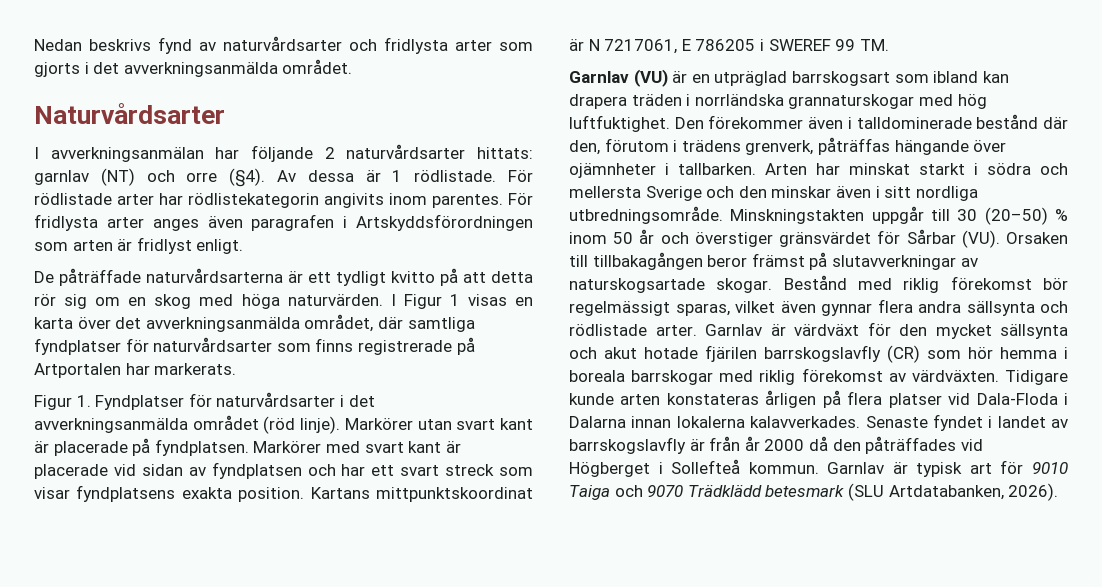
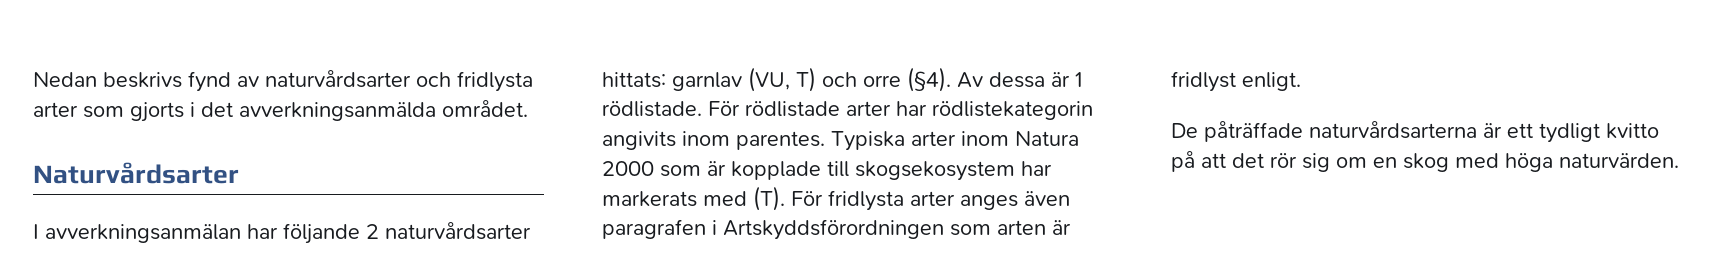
- I avverkningsanmälan har följande 2 naturvårdsarter hittats: garnlav (NT) och orre (§4).
+ I avverkningsanmälan har följande 2 naturvårdsarter hittats: garnlav (VU, T) och orre (§4).
- För fridlysta arter anges även paragrafen i Artskyddsförordningen som arten är fridlyst enligt.
+ Typiska arter inom Natura 2000 som är kopplade till skogsekosystem har markerats med (T). För fridlysta arter anges även paragrafen i Artskyddsförordningen som arten är fridlyst enligt.
- De påträffade naturvårdsarterna är ett tydligt kvitto på att detta rör sig om en skog med höga naturvärden. I Figur 1 visas en karta över det avverkningsanmälda området, där samtliga fyndplatser för naturvårdsarter som finns registrerade på Artportalen har markerats.
- Figur 1. Fyndplatser för naturvårdsarter i det avverkningsanmälda området (röd linje). Markörer utan svart kant är placerade på fyndplatsen. Markörer med svart kant är placerade vid sidan av fyndplatsen och har ett svart streck som visar fyndplatsens exakta position. Kartans mittpunktskoordinat är N 7217061, E 786205 i SWEREF 99 TM.
- Garnlav (VU) är en utpräglad barrskogsart som ibland kan drapera träden i norrländska grannaturskogar med hög luftfuktighet. Den förekommer även i talldominerade bestånd där den, förutom i trädens grenverk, påträffas hängande över ojämnheter i tallbarken. Arten har minskat starkt i södra och mellersta Sverige och den minskar även i sitt nordliga utbredningsområde. Minskningstakten uppgår till 30 (20–50) % inom 50 år och överstiger gränsvärdet för Sårbar (VU). Orsaken till tillbakagången beror främst på slutavverkningar av naturskogsartade skogar. Bestånd med riklig förekomst bör regelmässigt sparas, vilket även gynnar flera andra sällsynta och rödlistade arter. Garnlav är värdväxt för den mycket sällsynta och akut hotade fjärilen barrskogslavfly (CR) som hör hemma i boreala barrskogar med riklig förekomst av värdväxten. Tidigare kunde arten konstateras årligen på flera platser vid Dala-Floda i Dalarna innan lokalerna kalavverkades. Senaste fyndet i landet av barrskogslavfly är från år 2000 då den påträffades vid Högberget i Sollefteå kommun. Garnlav är typisk art för 9010 Taiga och 9070 Trädklädd betesmark (SLU Artdatabanken, 2026).
+ De påträffade naturvårdsarterna är ett tydligt kvitto på att det rör sig om en skog med höga naturvärden.

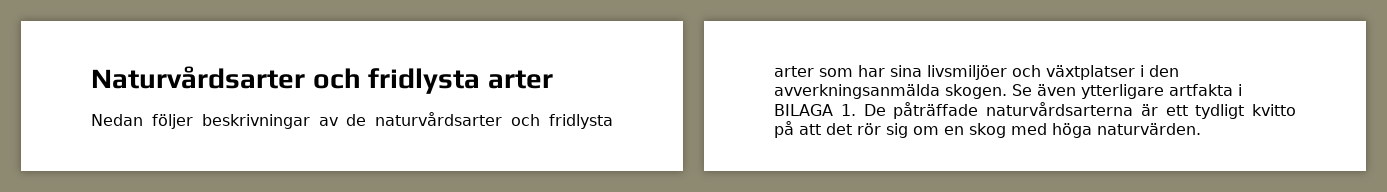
- Nedan beskrivs fynd av naturvårdsarter och fridlysta arter som gjorts i det avverkningsanmälda området.
- Naturvårdsarter
- I avverkningsanmälan har följande 2 naturvårdsarter hittats: garnlav (VU, T) och orre (§4). Av dessa är 1 rödlistade. För rödlistade arter har rödlistekategorin angivits inom parentes. Typiska arter inom Natura 2000 som är kopplade till skogsekosystem har markerats med (T). För fridlysta arter anges även paragrafen i Artskyddsförordningen som arten är fridlyst enligt.
- De påträffade naturvårdsarterna är ett tydligt kvitto på att det rör sig om en skog med höga naturvärden.
+ Naturvårdsarter och fridlysta arter
+ Nedan följer beskrivningar av de naturvårdsarter och fridlysta arter som har sina livsmiljöer och växtplatser i den avverkningsanmälda skogen. Se även ytterligare artfakta i BILAGA 1. De påträffade naturvårdsarterna är ett tydligt kvitto på att det rör sig om en skog med höga naturvärden.

